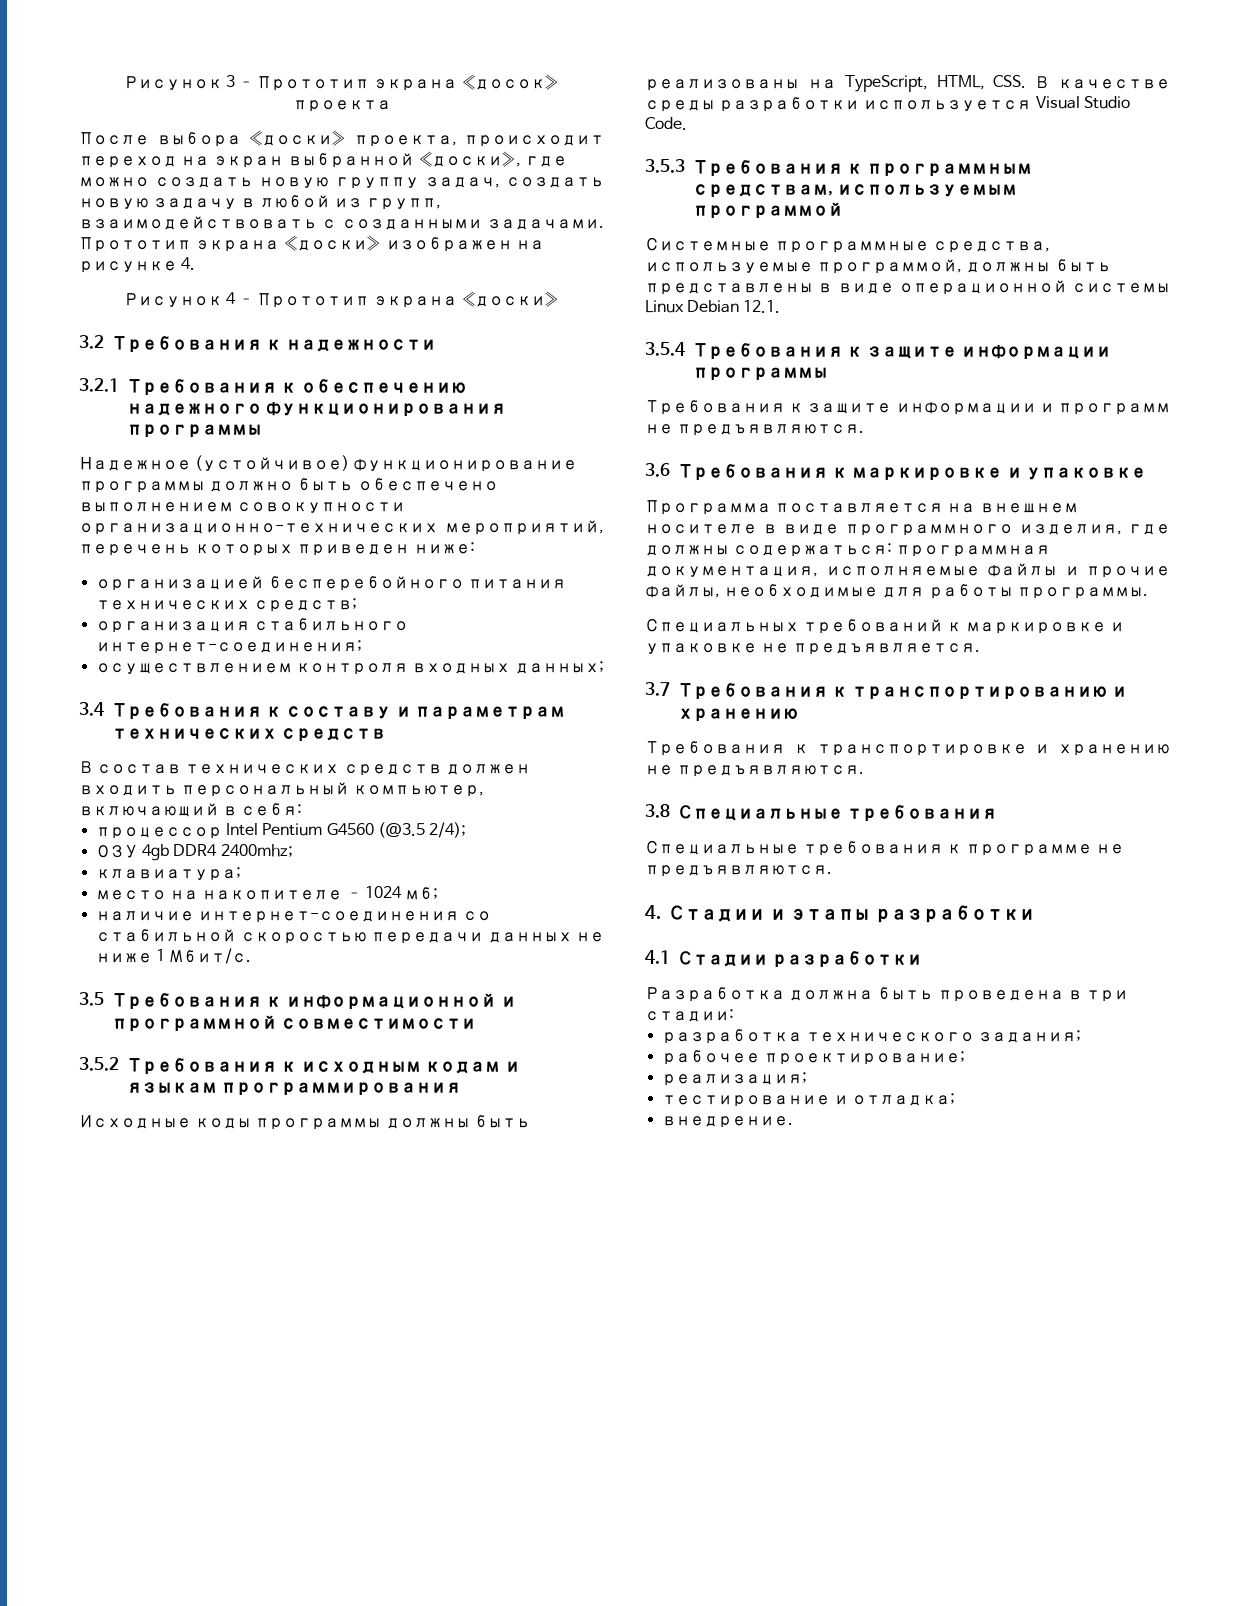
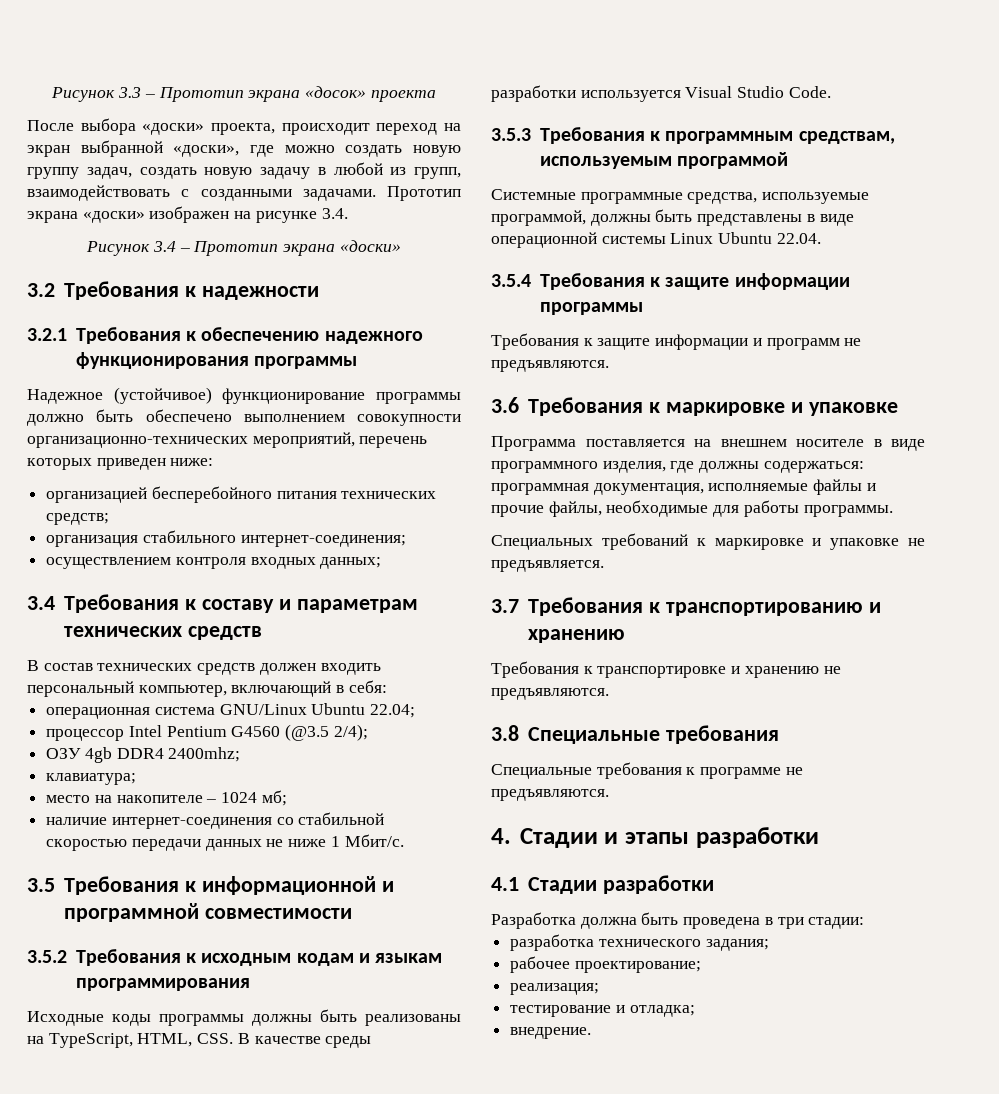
- Рисунок 3 – Прототип экрана «досок» проекта
+ Рисунок 3.3 – Прототип экрана «досок» проекта
- Прототип экрана «доски» изображен на рисунке 4.
- Рисунок 4 – Прототип экрана «доски»
+ Прототип экрана «доски» изображен на рисунке 3.4.
+ Рисунок 3.4 – Прототип экрана «доски»
+ операционная система GNU/Linux Ubuntu 22.04;
- Системные программные средства, используемые программой, должны быть представлены в виде операционной системы Linux Debian 12.1.
+ Системные программные средства, используемые программой, должны быть представлены в виде операционной системы Linux Ubuntu 22.04.

